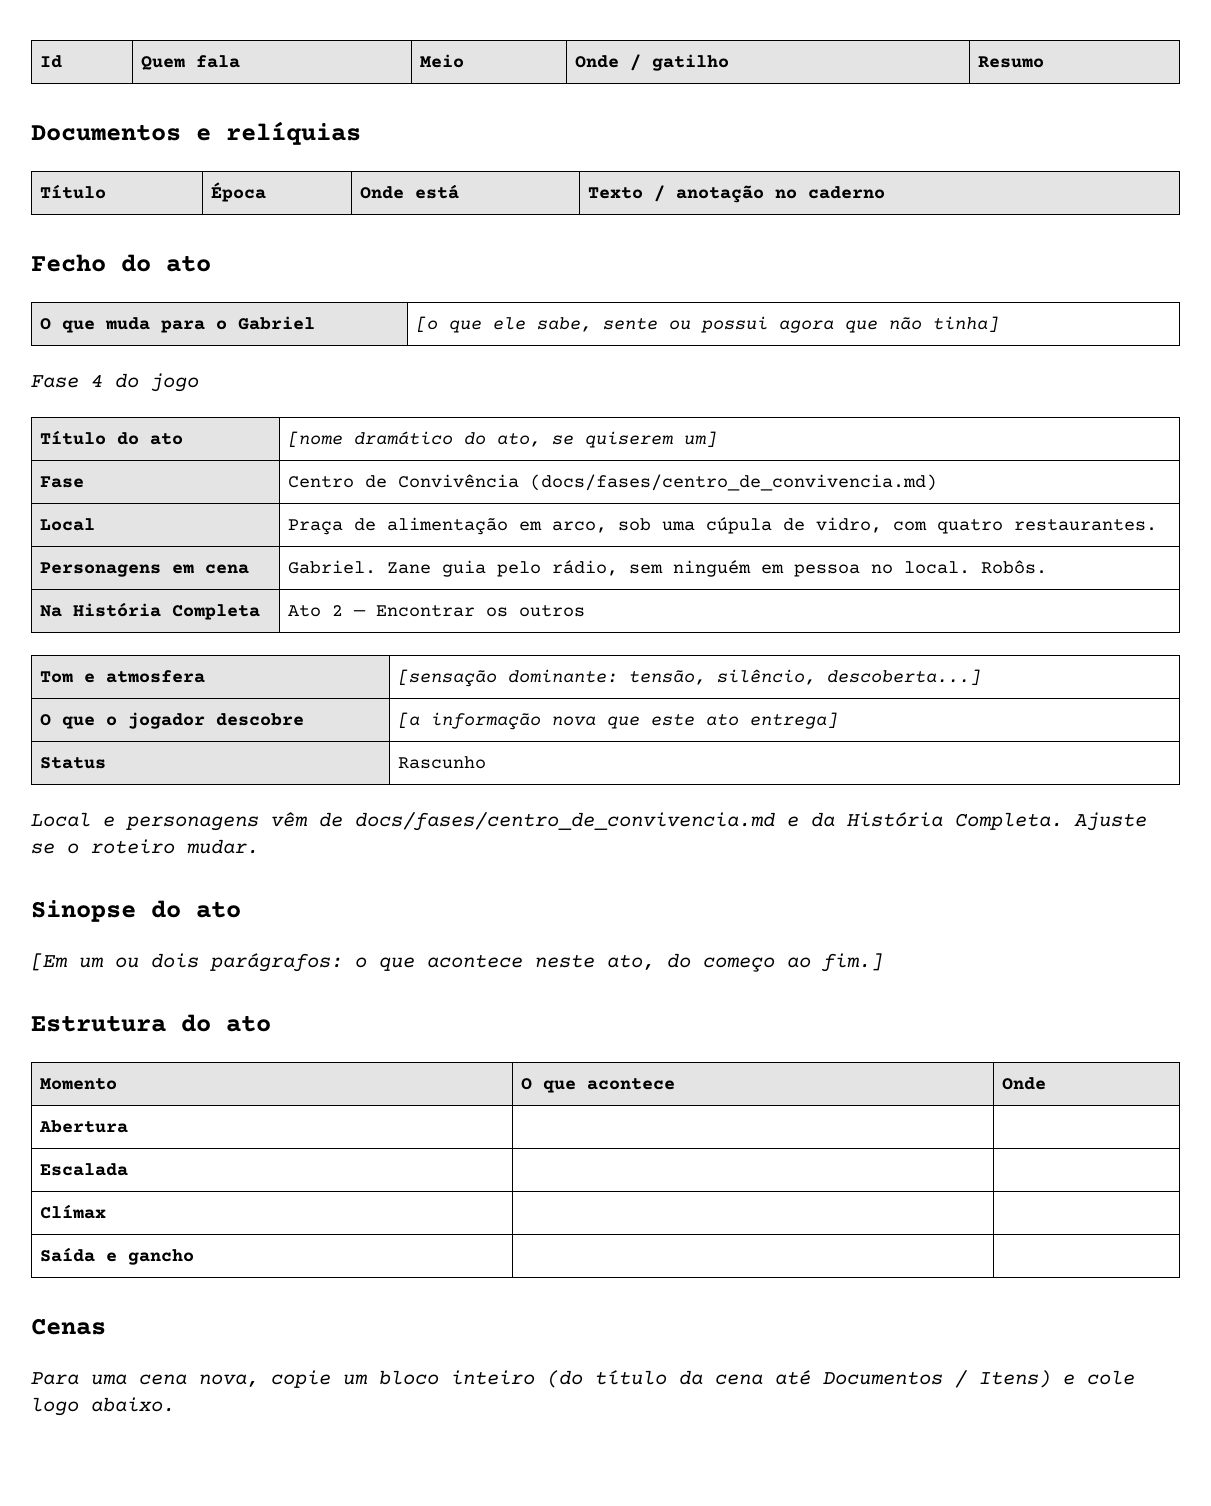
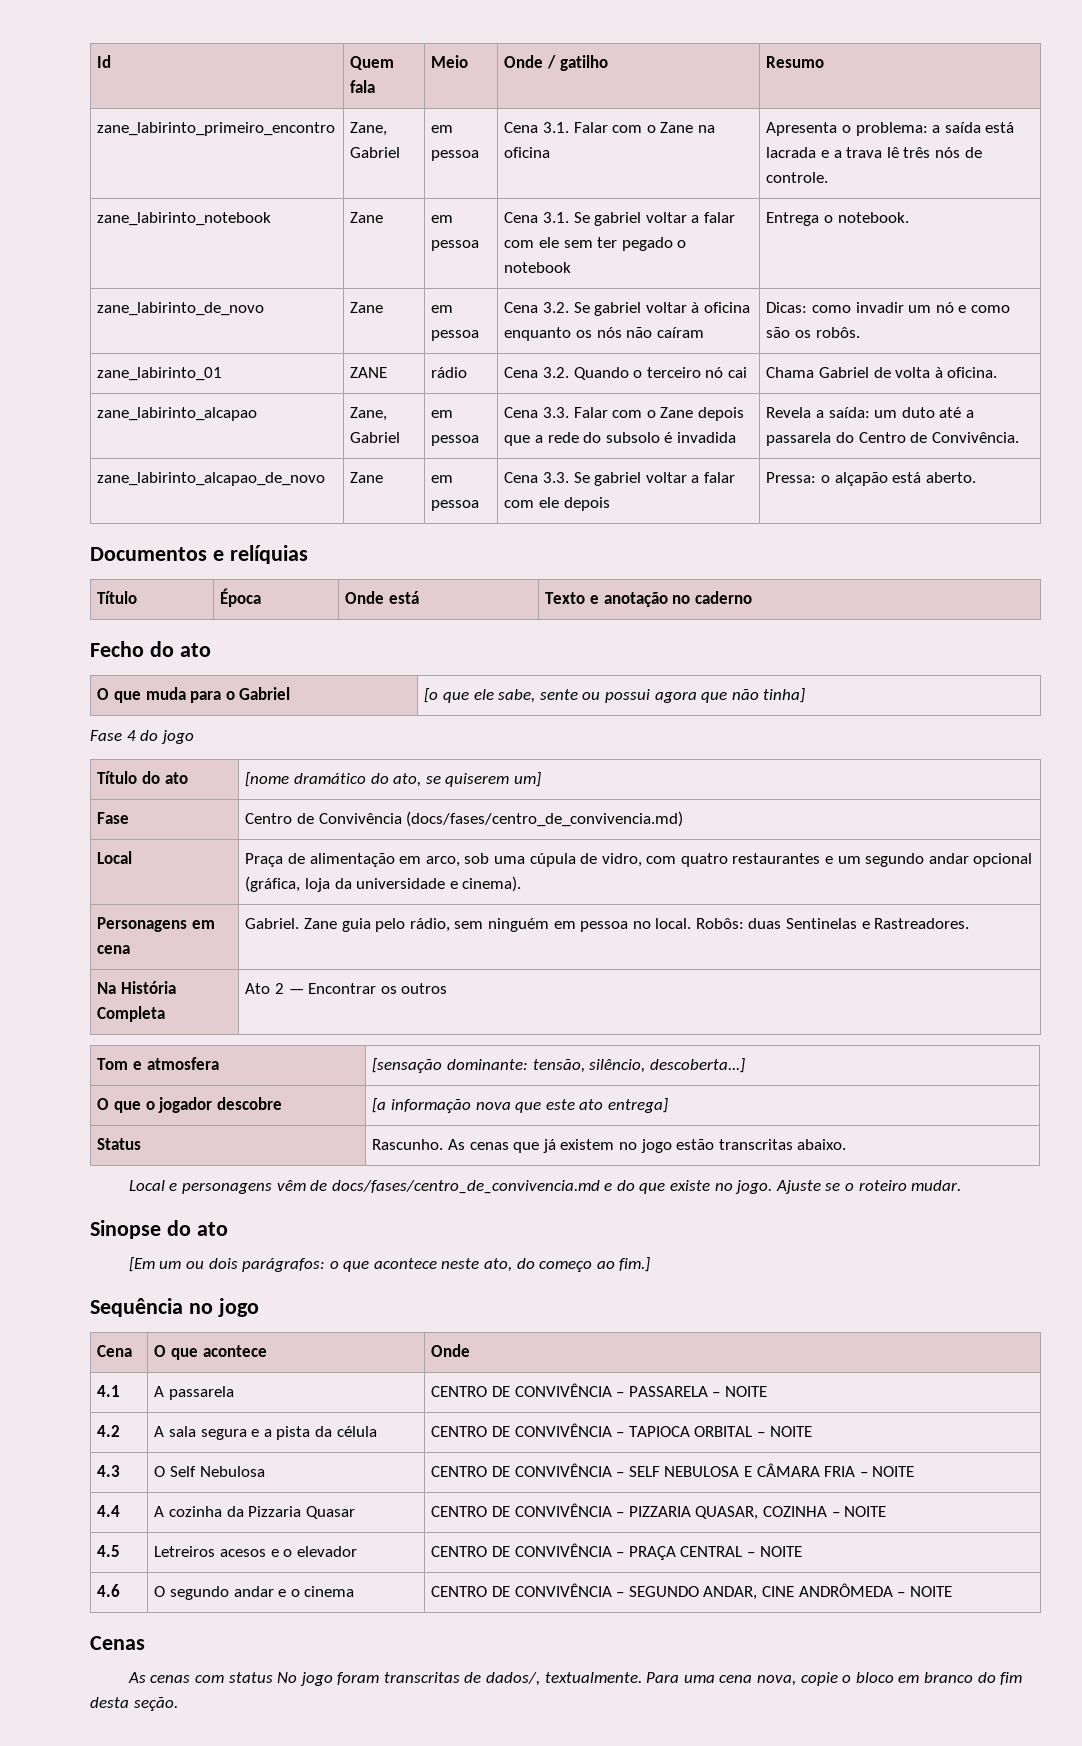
+ zane_labirinto_primeiro_encontro | Zane, Gabriel | em pessoa | Cena 3.1. Falar com o Zane na oficina | Apresenta o problema: a saída está lacrada e a trava lê três nós de controle.
+ zane_labirinto_notebook | Zane | em pessoa | Cena 3.1. Se gabriel voltar a falar com ele sem ter pegado o notebook | Entrega o notebook.
+ zane_labirinto_de_novo | Zane | em pessoa | Cena 3.2. Se gabriel voltar à oficina enquanto os nós não caíram | Dicas: como invadir um nó e como são os robôs.
+ zane_labirinto_01 | ZANE | rádio | Cena 3.2. Quando o terceiro nó cai | Chama Gabriel de volta à oficina.
+ zane_labirinto_alcapao | Zane, Gabriel | em pessoa | Cena 3.3. Falar com o Zane depois que a rede do subsolo é invadida | Revela a saída: um duto até a passarela do Centro de Convivência.
+ zane_labirinto_alcapao_de_novo | Zane | em pessoa | Cena 3.3. Se gabriel voltar a falar com ele depois | Pressa: o alçapão está aberto.
- Título | Época | Onde está | Texto / anotação no caderno
+ Título | Época | Onde está | Texto e anotação no caderno
- Local | Praça de alimentação em arco, sob uma cúpula de vidro, com quatro restaurantes.
+ Local | Praça de alimentação em arco, sob uma cúpula de vidro, com quatro restaurantes e um segundo andar opcional (gráfica, loja da universidade e cinema).
- Personagens em cena | Gabriel. Zane guia pelo rádio, sem ninguém em pessoa no local. Robôs.
+ Personagens em cena | Gabriel. Zane guia pelo rádio, sem ninguém em pessoa no local. Robôs: duas Sentinelas e Rastreadores.
- Status | Rascunho
+ Status | Rascunho. As cenas que já existem no jogo estão transcritas abaixo.
- Local e personagens vêm de docs/fases/centro_de_convivencia.md e da História Completa.
+ Local e personagens vêm de docs/fases/centro_de_convivencia.md e do que existe no jogo.
- Estrutura do ato
- Momento | O que acontece | Onde
+ Sequência no jogo
+ Cena | O que acontece | Onde
- Abertura | |
- Escalada | |
- Clímax | |
- Saída e gancho | |
+ 4.1 | A passarela | CENTRO DE CONVIVÊNCIA – PASSARELA – NOITE
+ 4.2 | A sala segura e a pista da célula | CENTRO DE CONVIVÊNCIA – TAPIOCA ORBITAL – NOITE
+ 4.3 | O Self Nebulosa | CENTRO DE CONVIVÊNCIA – SELF NEBULOSA E CÂMARA FRIA – NOITE
+ 4.4 | A cozinha da Pizzaria Quasar | CENTRO DE CONVIVÊNCIA – PIZZARIA QUASAR, COZINHA – NOITE
+ 4.5 | Letreiros acesos e o elevador | CENTRO DE CONVIVÊNCIA – PRAÇA CENTRAL – NOITE
+ 4.6 | O segundo andar e o cinema | CENTRO DE CONVIVÊNCIA – SEGUNDO ANDAR, CINE ANDRÔMEDA – NOITE
  Cenas
- Para uma cena nova, copie um bloco inteiro (do título da cena até Documentos / Itens) e cole logo abaixo.
+ As cenas com status No jogo foram transcritas de dados/, textualmente. Para uma cena nova, copie o bloco em branco do fim desta seção.

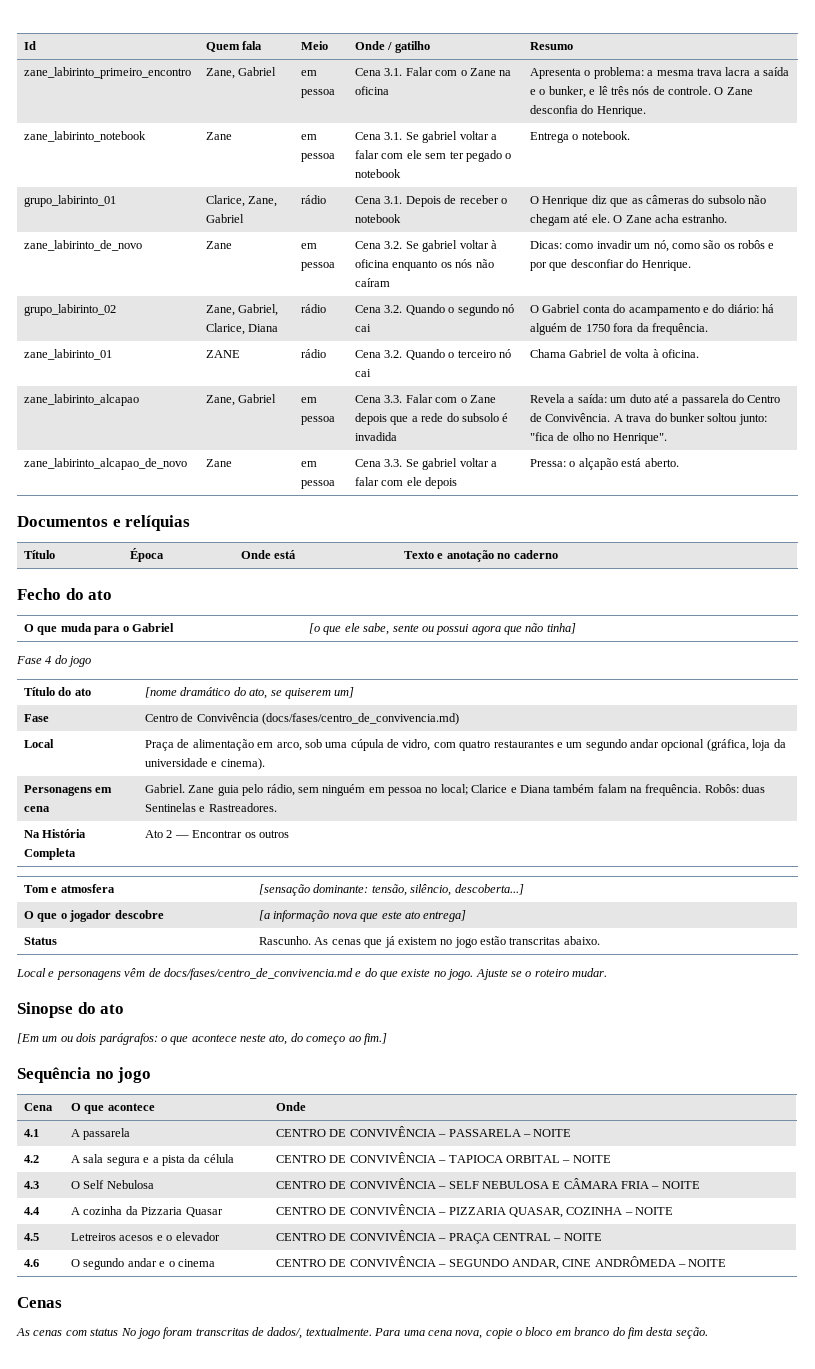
- zane_labirinto_primeiro_encontro | Zane, Gabriel | em pessoa | Cena 3.1. Falar com o Zane na oficina | Apresenta o problema: a saída está lacrada e a trava lê três nós de controle.
+ zane_labirinto_primeiro_encontro | Zane, Gabriel | em pessoa | Cena 3.1. Falar com o Zane na oficina | Apresenta o problema: a mesma trava lacra a saída e o bunker, e lê três nós de controle. O Zane desconfia do Henrique.
+ grupo_labirinto_01 | Clarice, Zane, Gabriel | rádio | Cena 3.1. Depois de receber o notebook | O Henrique diz que as câmeras do subsolo não chegam até ele. O Zane acha estranho.
- zane_labirinto_de_novo | Zane | em pessoa | Cena 3.2. Se gabriel voltar à oficina enquanto os nós não caíram | Dicas: como invadir um nó e como são os robôs.
+ zane_labirinto_de_novo | Zane | em pessoa | Cena 3.2. Se gabriel voltar à oficina enquanto os nós não caíram | Dicas: como invadir um nó, como são os robôs e por que desconfiar do Henrique.
+ grupo_labirinto_02 | Zane, Gabriel, Clarice, Diana | rádio | Cena 3.2. Quando o segundo nó cai | O Gabriel conta do acampamento e do diário: há alguém de 1750 fora da frequência.
+ A trava do bunker soltou junto: "fica de olho no Henrique".
- Personagens em cena | Gabriel. Zane guia pelo rádio, sem ninguém em pessoa no local. Robôs: duas Sentinelas e Rastreadores.
+ Personagens em cena | Gabriel. Zane guia pelo rádio, sem ninguém em pessoa no local; Clarice e Diana também falam na frequência. Robôs: duas Sentinelas e Rastreadores.

